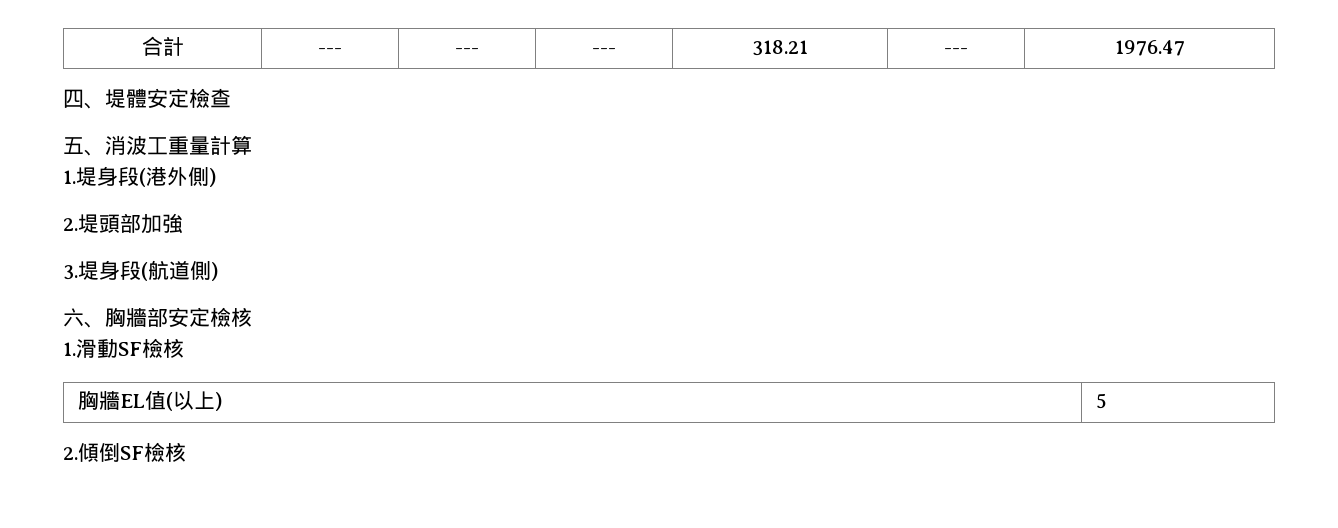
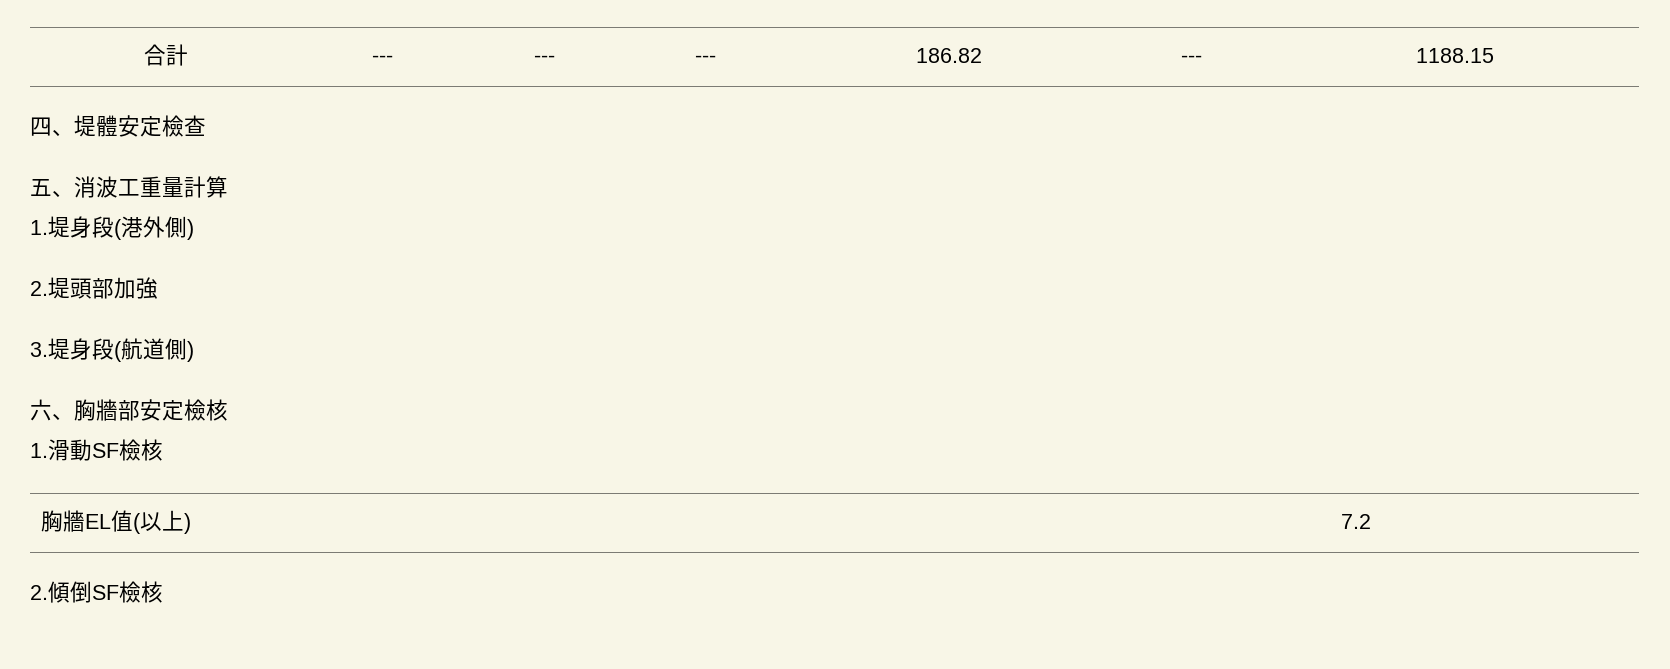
- 合計 | --- | --- | --- | 318.21 | --- | 1976.47
+ 合計 | --- | --- | --- | 186.82 | --- | 1188.15
- 胸牆EL值(以上) | 5
+ 胸牆EL值(以上) | 7.2

